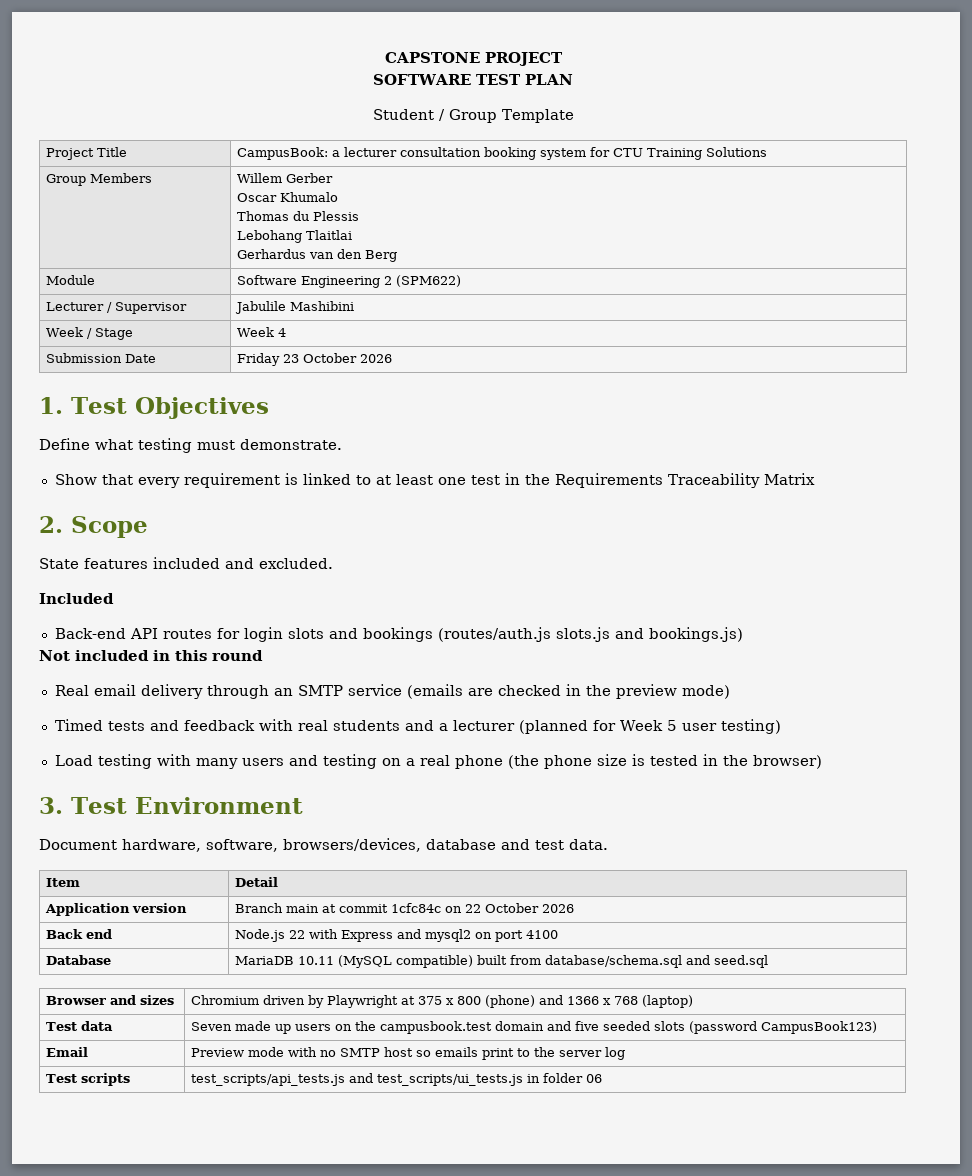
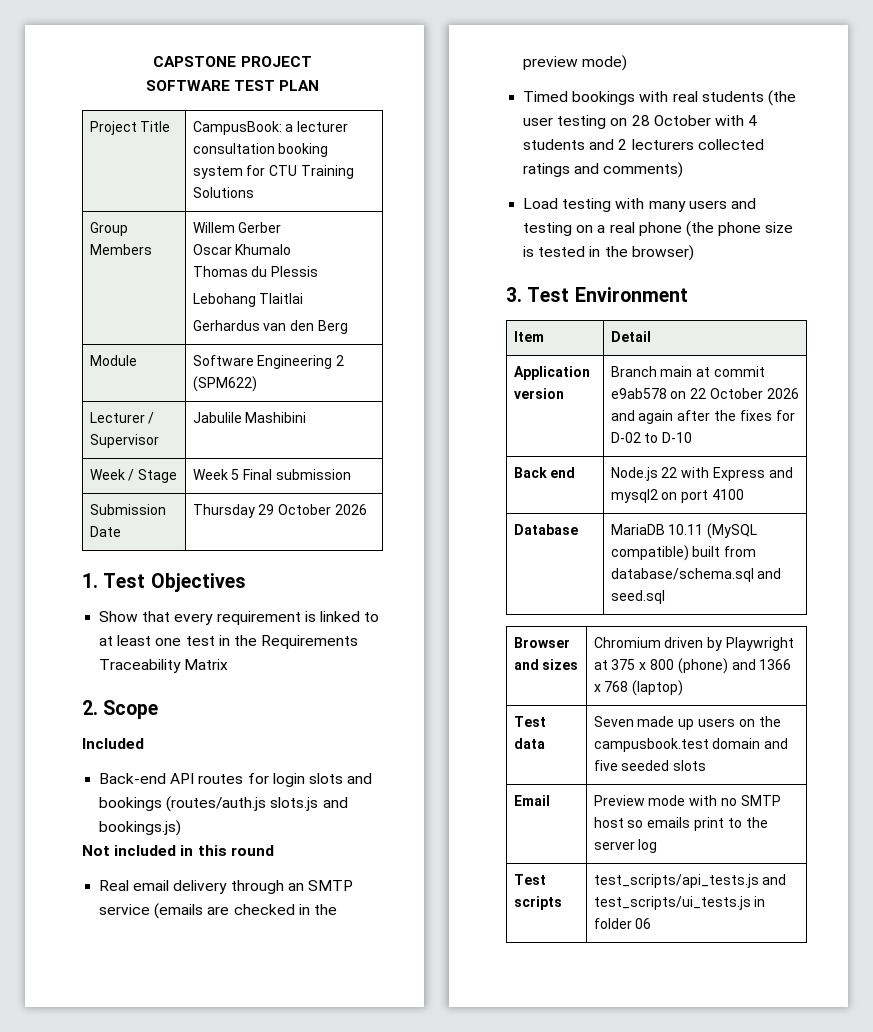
- Student / Group Template
- Week / Stage | Week 4
+ Week / Stage | Week 5 Final submission
- Submission Date | Friday 23 October 2026
+ Submission Date | Thursday 29 October 2026
- Define what testing must demonstrate.
- State features included and excluded.
- Timed tests and feedback with real students and a lecturer (planned for Week 5 user testing)
+ Timed bookings with real students (the user testing on 28 October with 4 students and 2 lecturers collected ratings and comments)
- Document hardware, software, browsers/devices, database and test data.
- Application version | Branch main at commit 1cfc84c on 22 October 2026
+ Application version | Branch main at commit e9ab578 on 22 October 2026 and again after the fixes for D-02 to D-10
- Test data | Seven made up users on the campusbook.test domain and five seeded slots (password CampusBook123)
+ Test data | Seven made up users on the campusbook.test domain and five seeded slots

